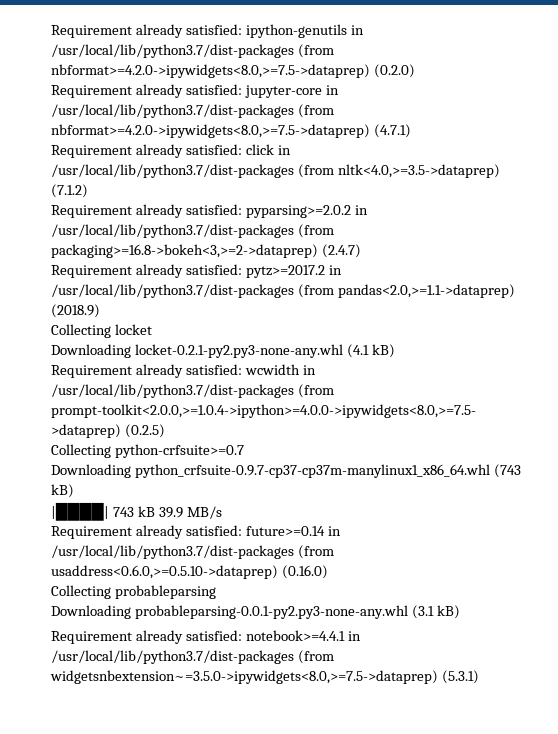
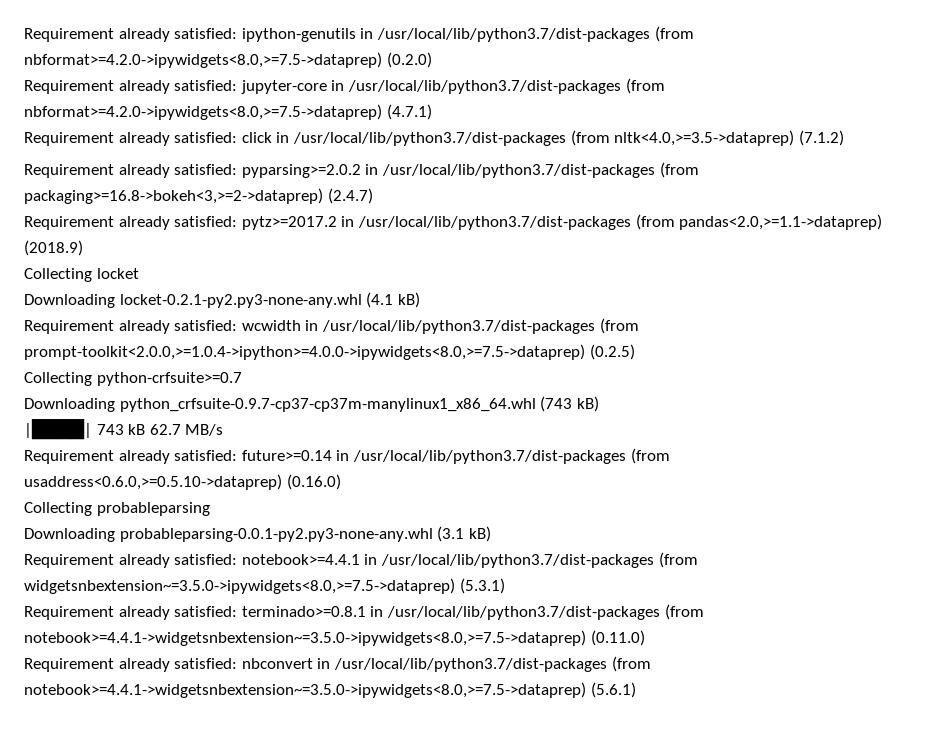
- |████| 743 kB 39.9 MB/s
+ |████| 743 kB 62.7 MB/s
+ Requirement already satisfied: terminado>=0.8.1 in /usr/local/lib/python3.7/dist-packages (from notebook>=4.4.1->widgetsnbextension~=3.5.0->ipywidgets<8.0,>=7.5->dataprep) (0.11.0)
+ Requirement already satisfied: nbconvert in /usr/local/lib/python3.7/dist-packages (from notebook>=4.4.1->widgetsnbextension~=3.5.0->ipywidgets<8.0,>=7.5->dataprep) (5.6.1)

